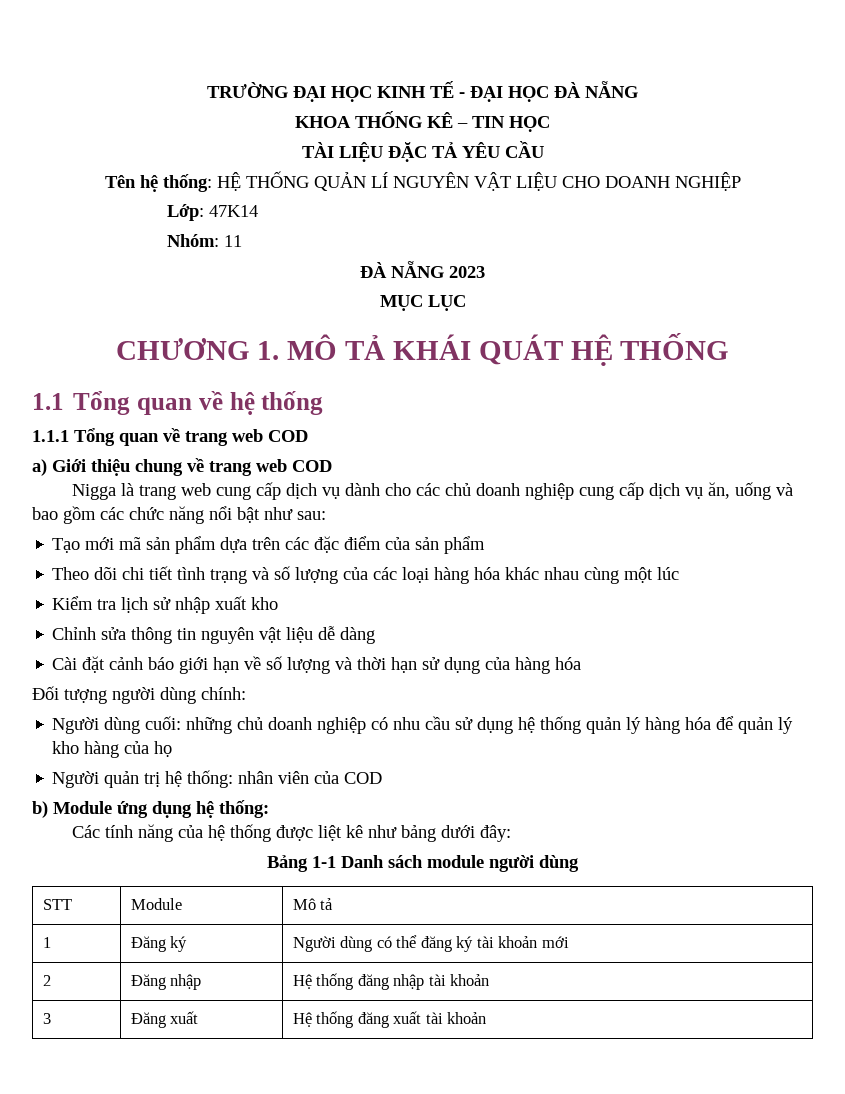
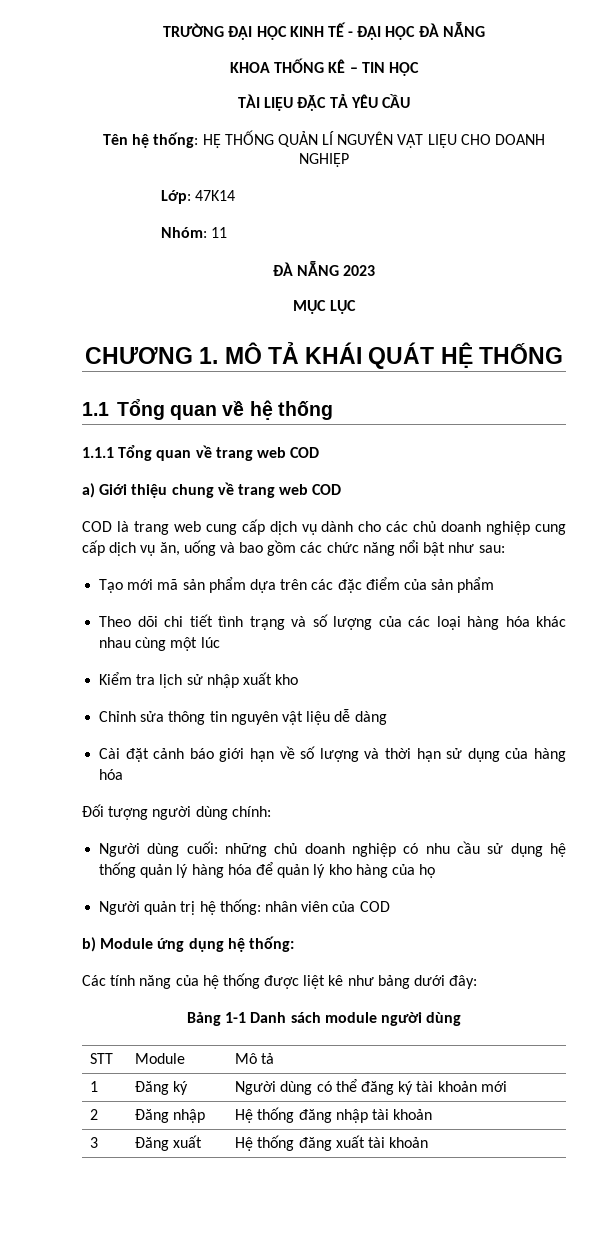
- Nigga là trang web cung cấp dịch vụ dành cho các chủ doanh nghiệp cung cấp dịch vụ ăn, uống và bao gồm các chức năng nổi bật như sau:
+ COD là trang web cung cấp dịch vụ dành cho các chủ doanh nghiệp cung cấp dịch vụ ăn, uống và bao gồm các chức năng nổi bật như sau:

